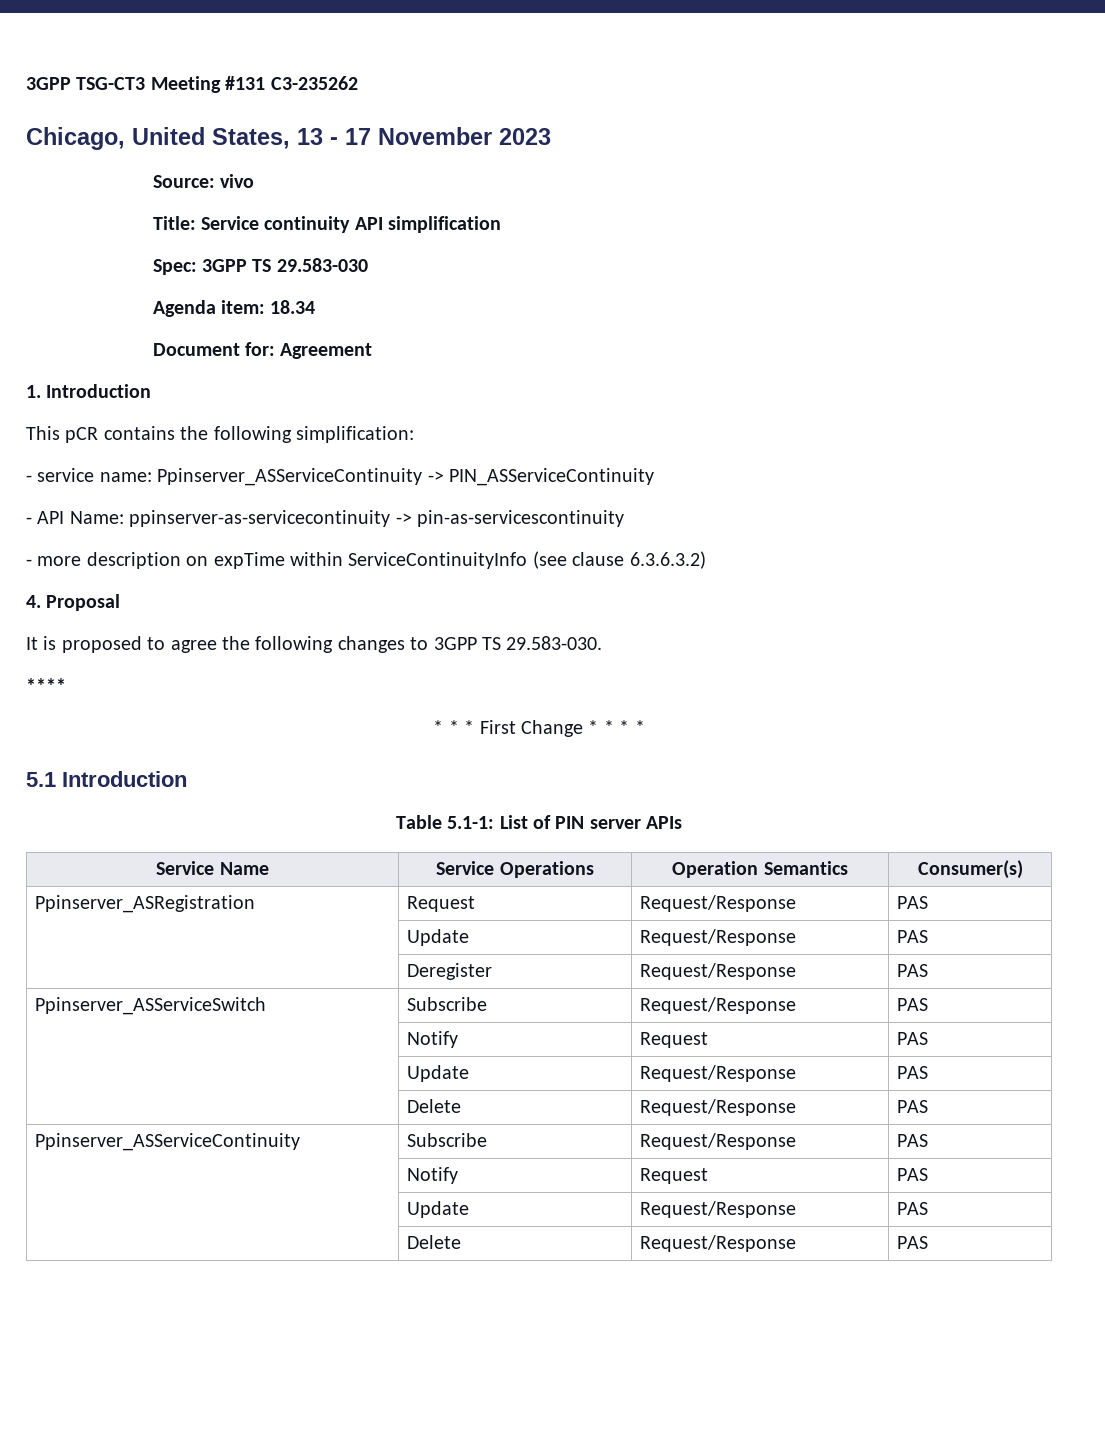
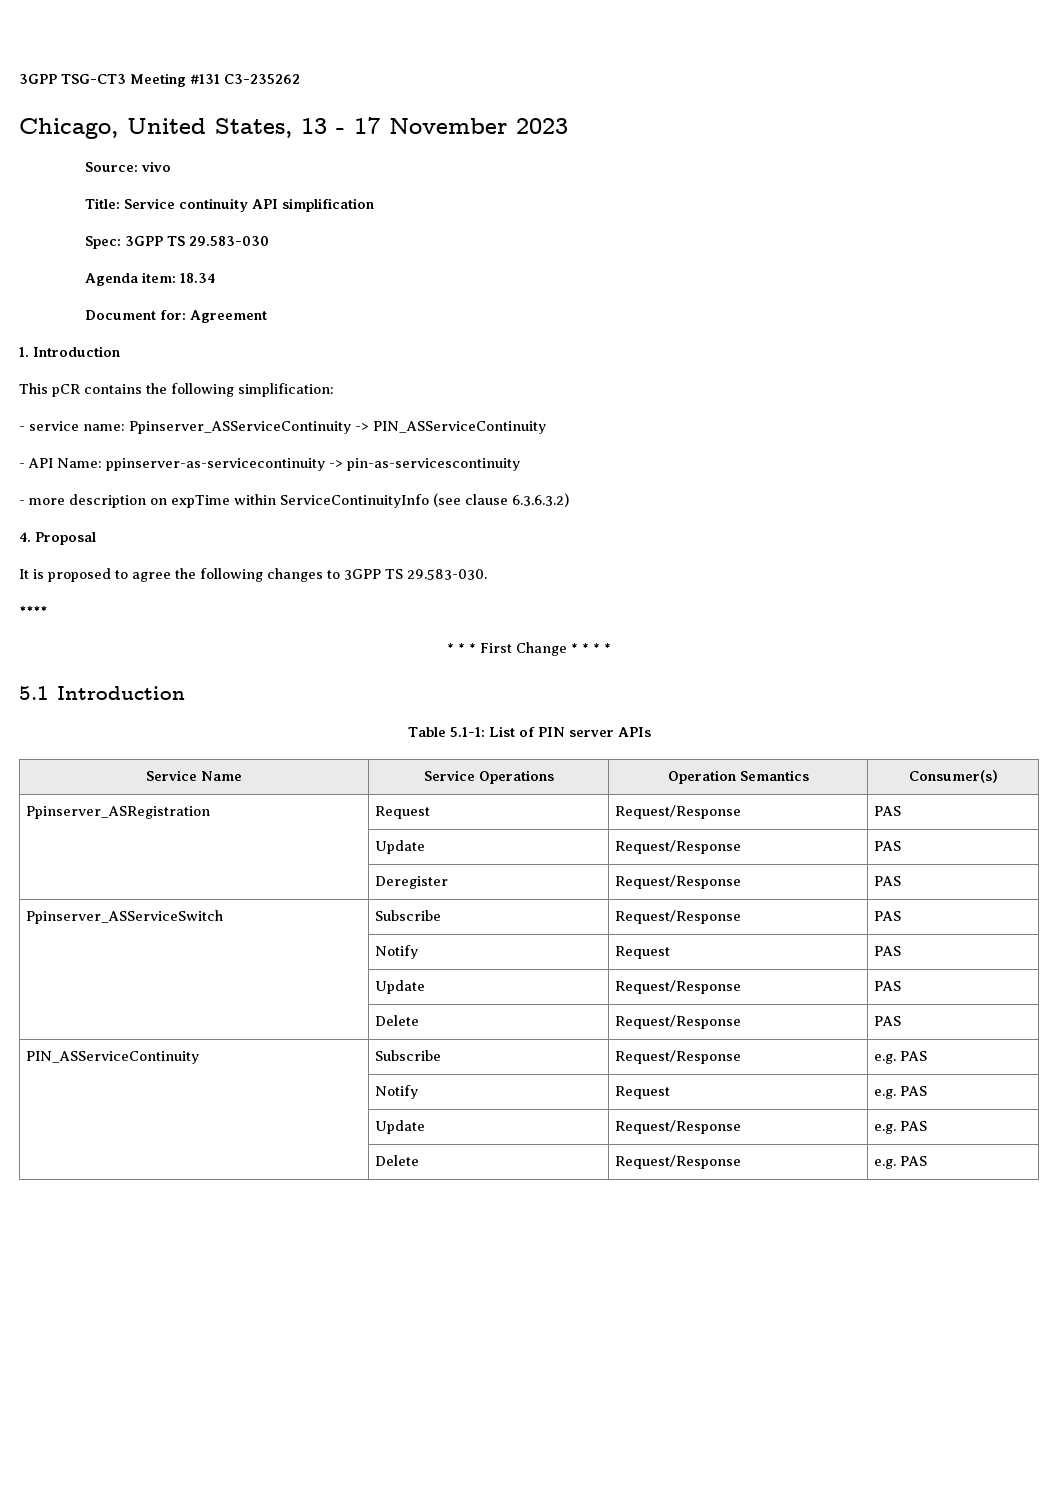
- Ppinserver_ASServiceContinuity | Subscribe | Request/Response | PAS
- | Notify | Request | PAS
- | Update | Request/Response | PAS
- | Delete | Request/Response | PAS
+ PIN_ASServiceContinuity | Subscribe | Request/Response | e.g. PAS
+ | Notify | Request | e.g. PAS
+ | Update | Request/Response | e.g. PAS
+ | Delete | Request/Response | e.g. PAS

